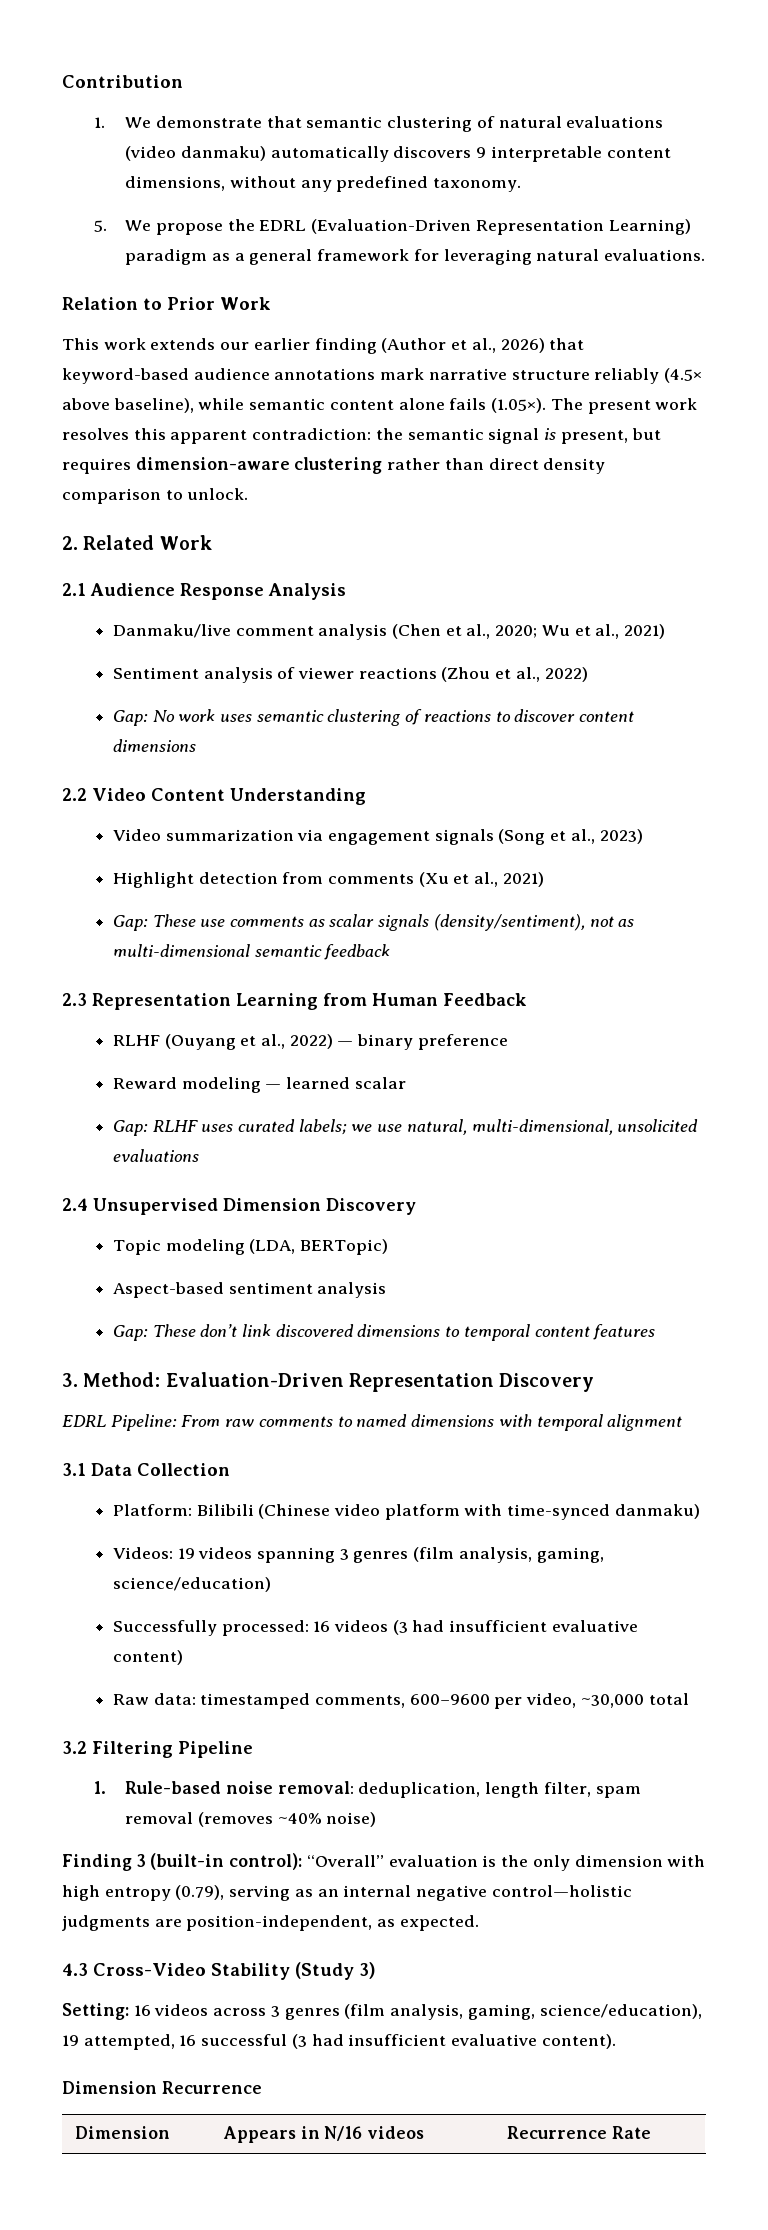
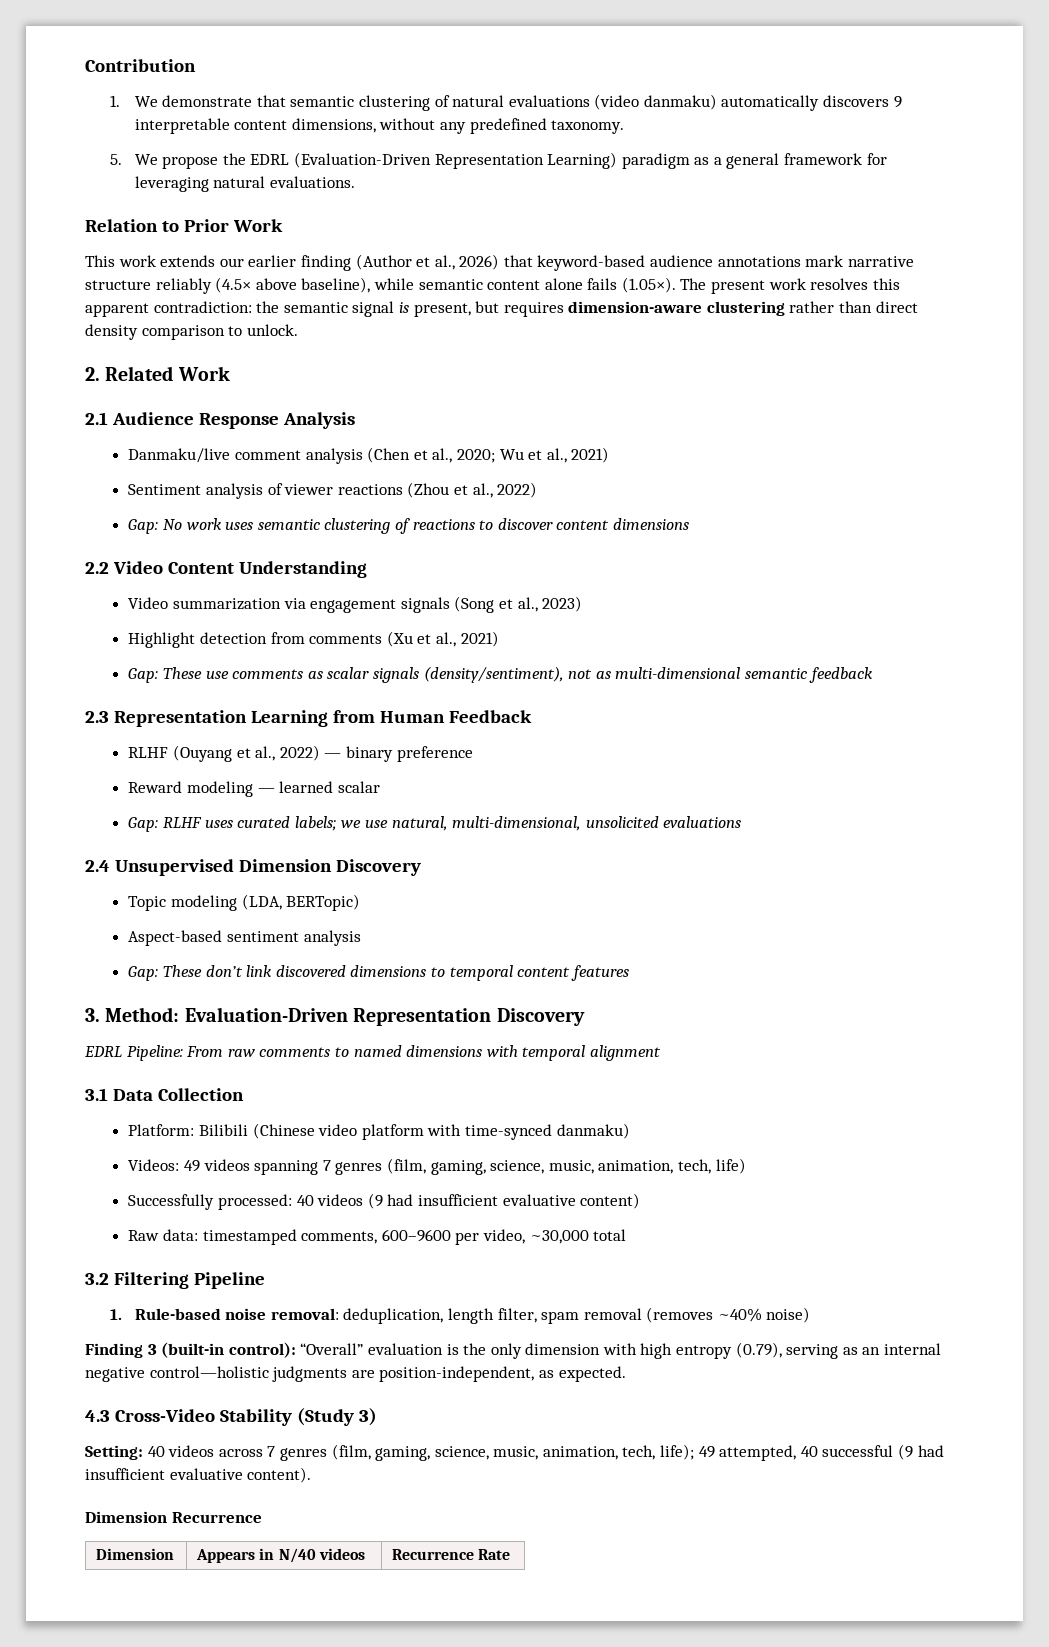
- Videos: 19 videos spanning 3 genres (film analysis, gaming, science/education)
+ Videos: 49 videos spanning 7 genres (film, gaming, science, music, animation, tech, life)
- Successfully processed: 16 videos (3 had insufficient evaluative content)
+ Successfully processed: 40 videos (9 had insufficient evaluative content)
- Setting: 16 videos across 3 genres (film analysis, gaming, science/education), 19 attempted, 16 successful (3 had insufficient evaluative content).
+ Setting: 40 videos across 7 genres (film, gaming, science, music, animation, tech, life); 49 attempted, 40 successful (9 had insufficient evaluative content).
- Dimension | Appears in N/16 videos | Recurrence Rate
+ Dimension | Appears in N/40 videos | Recurrence Rate

